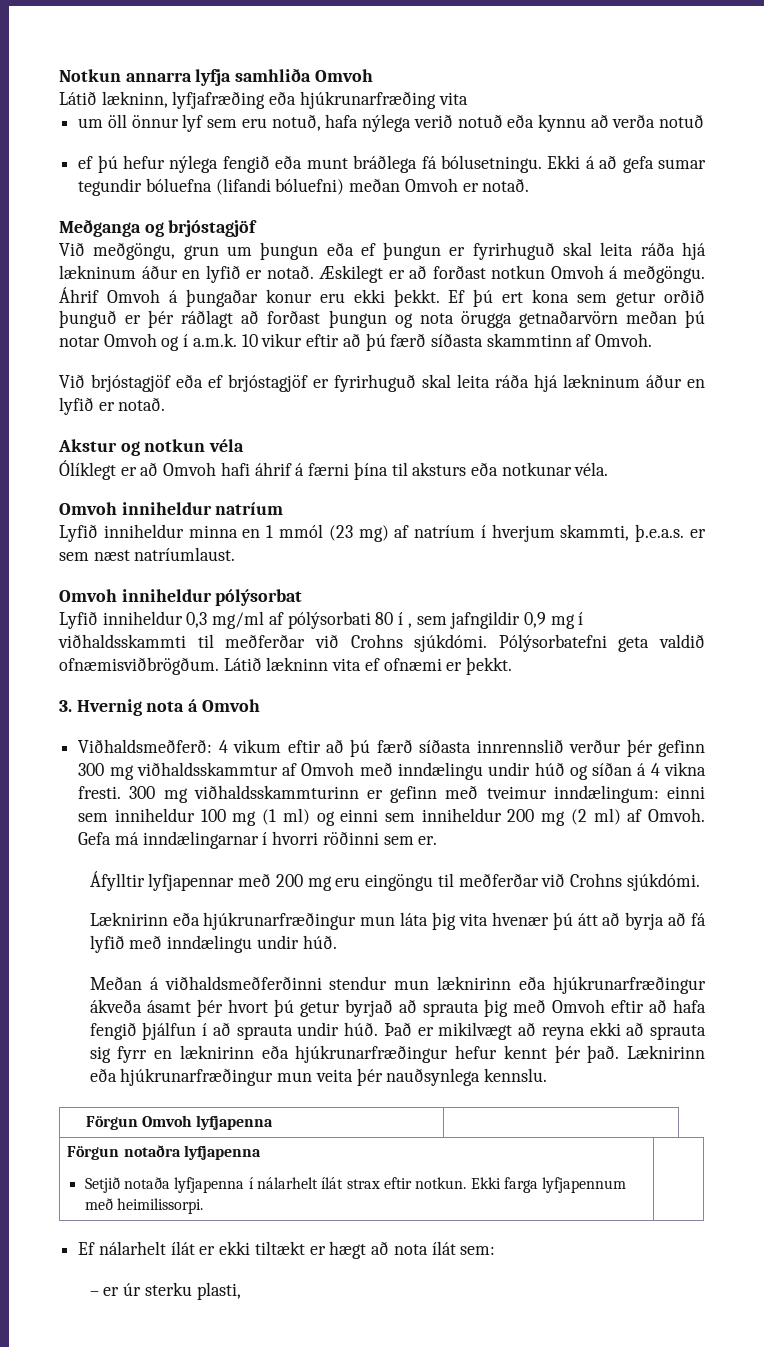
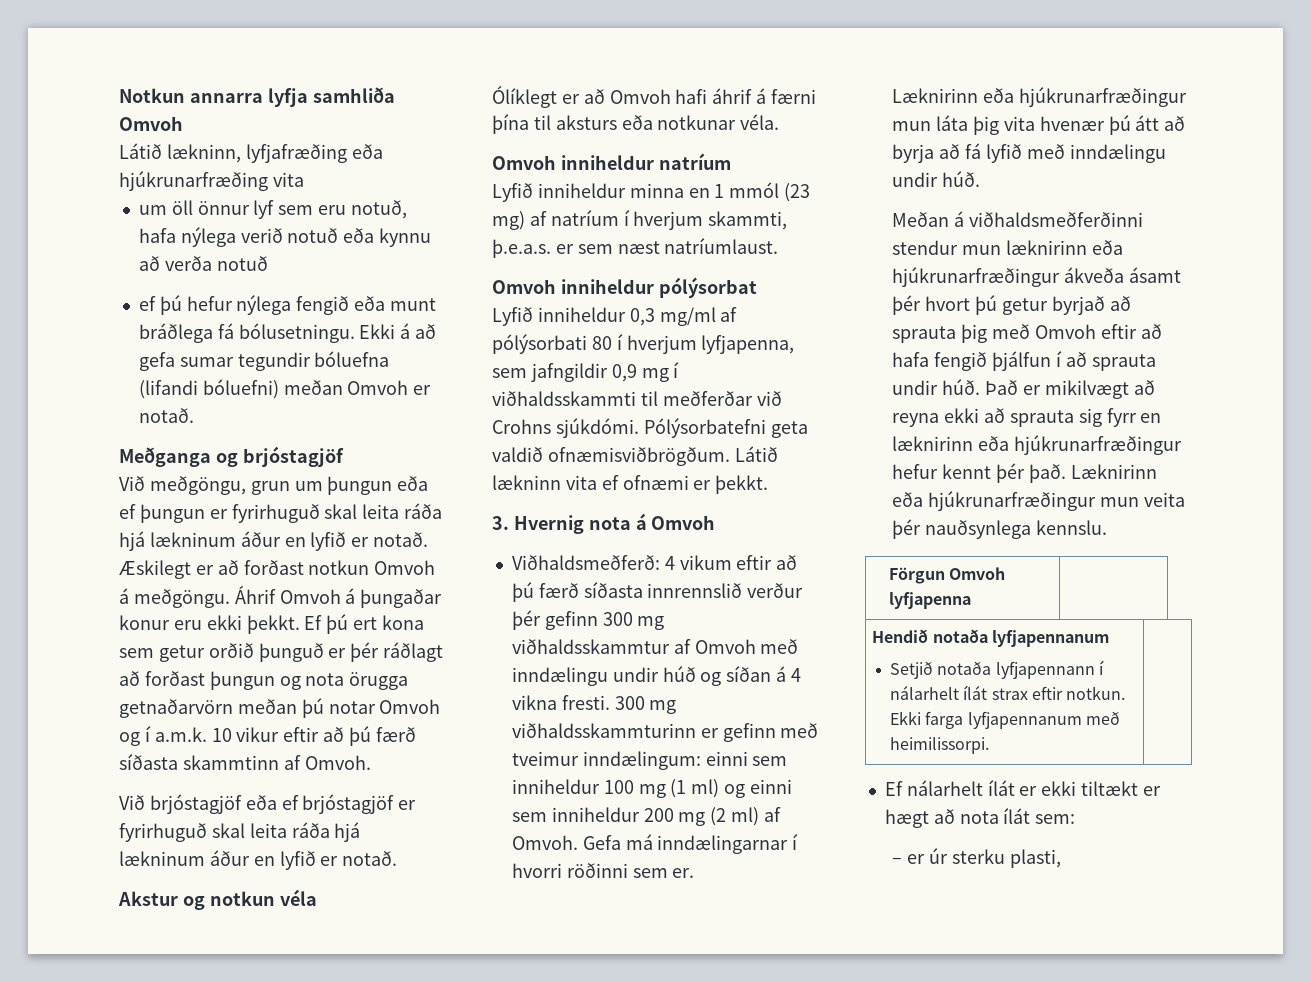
- Lyfið inniheldur 0,3 mg/ml af pólýsorbati 80 í , sem jafngildir 0,9 mg í viðhaldsskammti til meðferðar við Crohns sjúkdómi.
+ Lyfið inniheldur 0,3 mg/ml af pólýsorbati 80 í hverjum lyfjapenna, sem jafngildir 0,9 mg í viðhaldsskammti til meðferðar við Crohns sjúkdómi.
- Áfylltir lyfjapennar með 200 mg eru eingöngu til meðferðar við Crohns sjúkdómi.
- Förgun notaðra lyfjapenna
- Setjið notaða lyfjapenna í nálarhelt ílát strax eftir notkun. Ekki farga lyfjapennum með heimilissorpi. |
+ Hendið notaða lyfjapennanum
+ Setjið notaða lyfjapennann í nálarhelt ílát strax eftir notkun. Ekki farga lyfjapennanum með heimilissorpi. |

